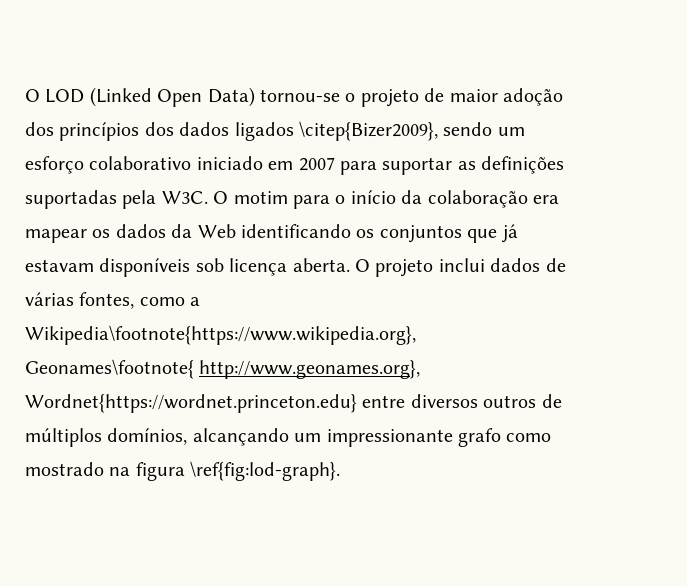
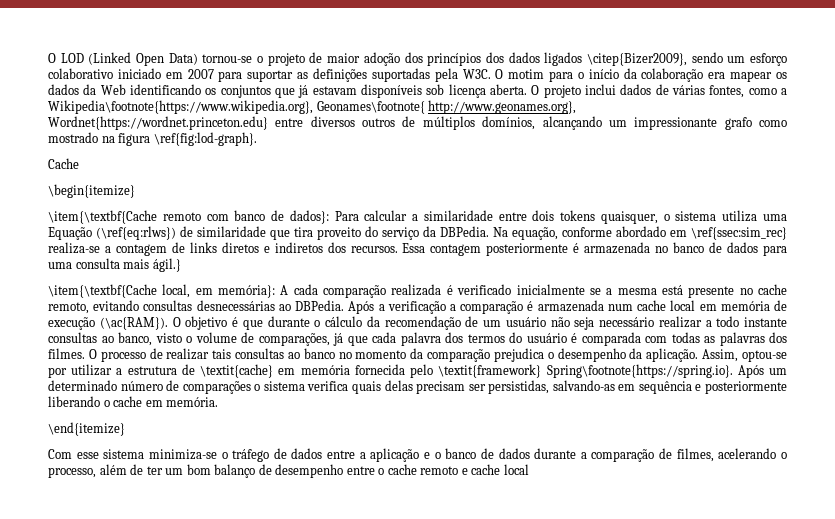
+ Cache
+ \begin{itemize}
+ \item{\textbf{Cache remoto com banco de dados}: Para calcular a similaridade entre dois tokens quaisquer, o sistema utiliza uma Equação (\ref{eq:rlws}) de similaridade que tira proveito do serviço da DBPedia. Na equação, conforme abordado em \ref{ssec:sim_rec} realiza-se a contagem de links diretos e indiretos dos recursos. Essa contagem posteriormente é armazenada no banco de dados para uma consulta mais ágil.}
+ \item{\textbf{Cache local, em memória}: A cada comparação realizada é verificado inicialmente se a mesma está presente no cache remoto, evitando consultas desnecessárias ao DBPedia. Após a verificação a comparação é armazenada num cache local em memória de execução (\ac{RAM}). O objetivo é que durante o cálculo da recomendação de um usuário não seja necessário realizar a todo instante consultas ao banco, visto o volume de comparações, já que cada palavra dos termos do usuário é comparada com todas as palavras dos filmes. O processo de realizar tais consultas ao banco no momento da comparação prejudica o desempenho da aplicação. Assim, optou-se por utilizar a estrutura de \textit{cache} em memória fornecida pelo \textit{framework} Spring\footnote{https://spring.io}. Após um determinado número de comparações o sistema verifica quais delas precisam ser persistidas, salvando-as em sequência e posteriormente liberando o cache em memória.
+ \end{itemize}
+ Com esse sistema minimiza-se o tráfego de dados entre a aplicação e o banco de dados durante a comparação de filmes, acelerando o processo, além de ter um bom balanço de desempenho entre o cache remoto e cache local

